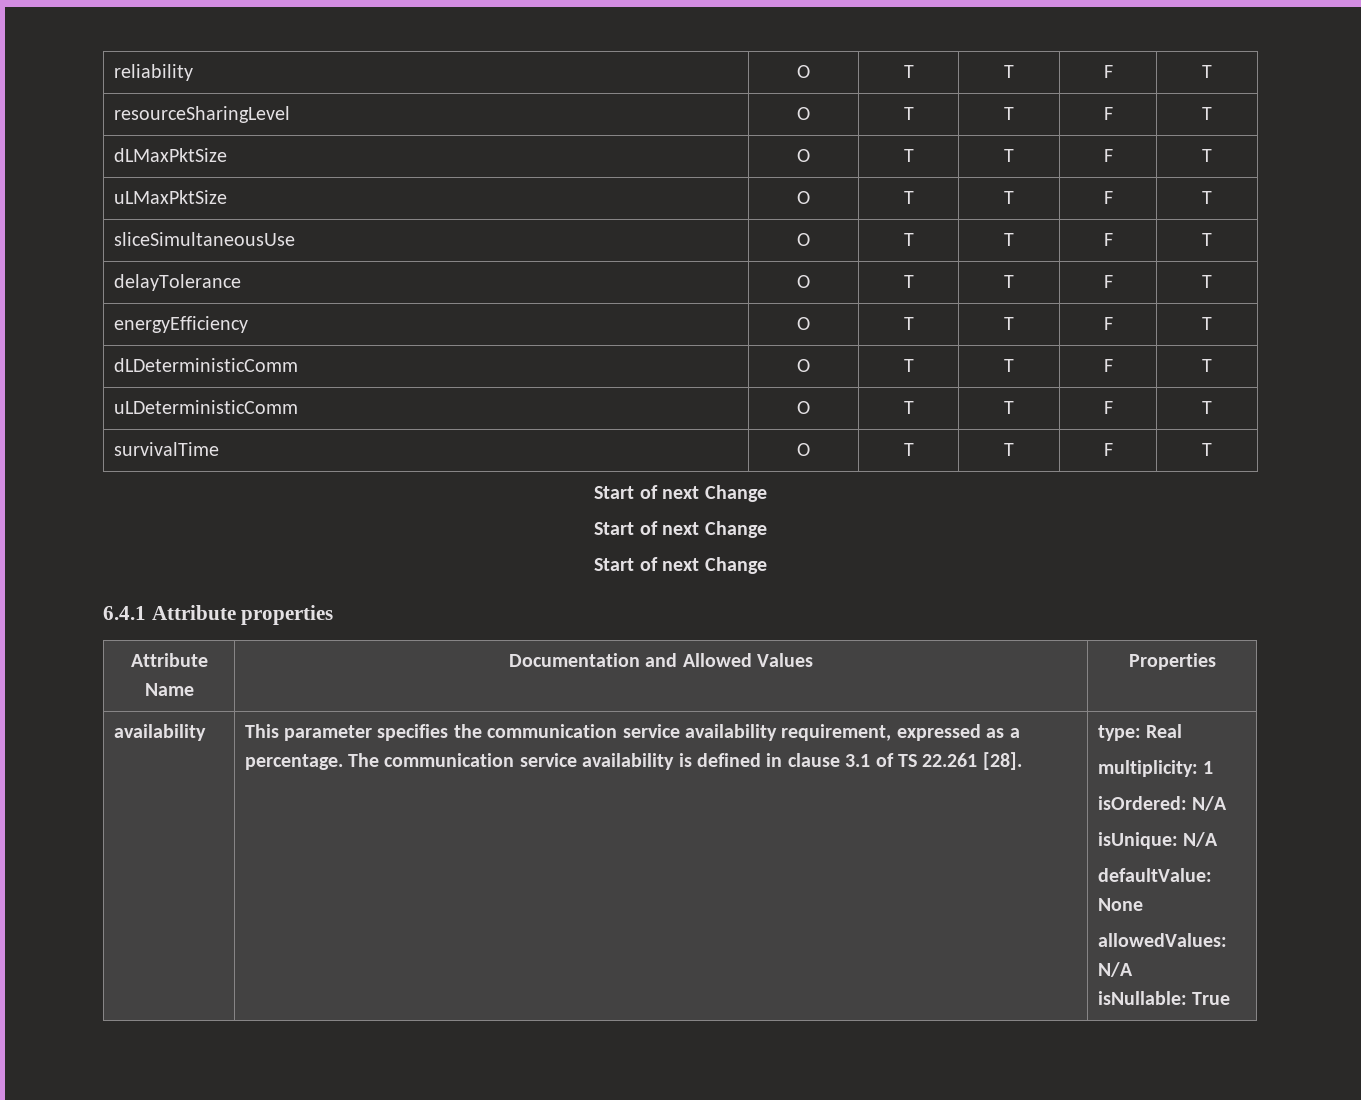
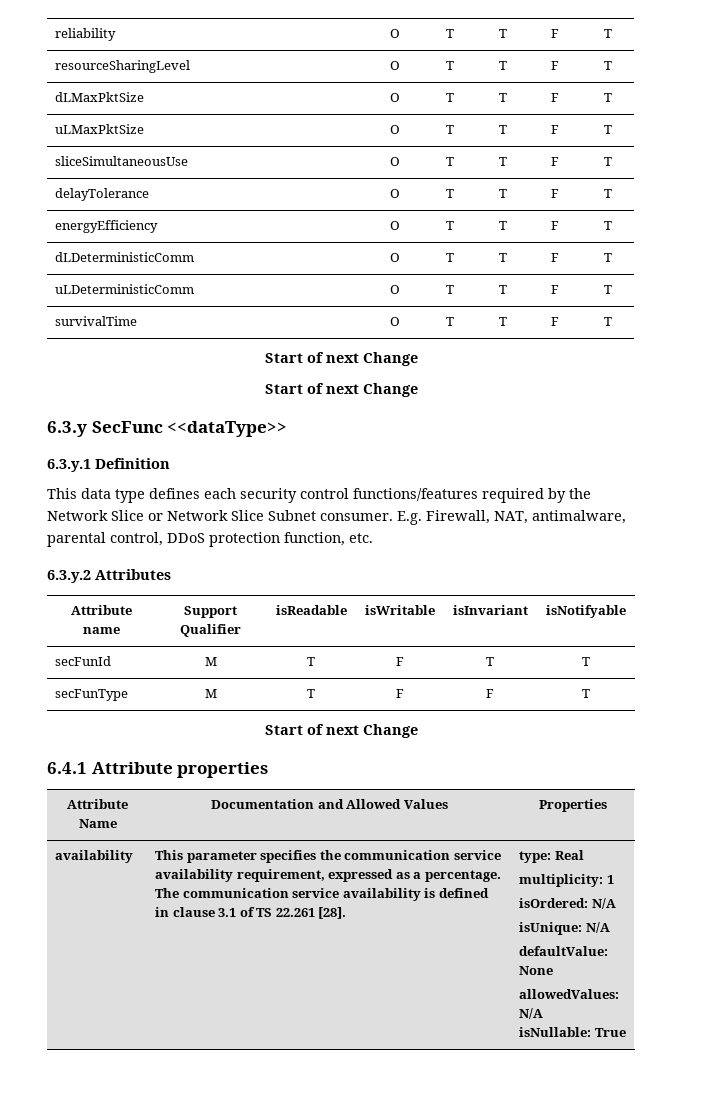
+ 6.3.y SecFunc <<dataType>>
+ 6.3.y.1 Definition
+ This data type defines each security control functions/features required by the Network Slice or Network Slice Subnet consumer. E.g. Firewall, NAT, antimalware, parental control, DDoS protection function, etc.
+ 6.3.y.2 Attributes
+ Attribute name | Support Qualifier | isReadable | isWritable | isInvariant | isNotifyable
+ secFunId | M | T | F | T | T
+ secFunType | M | T | F | F | T

